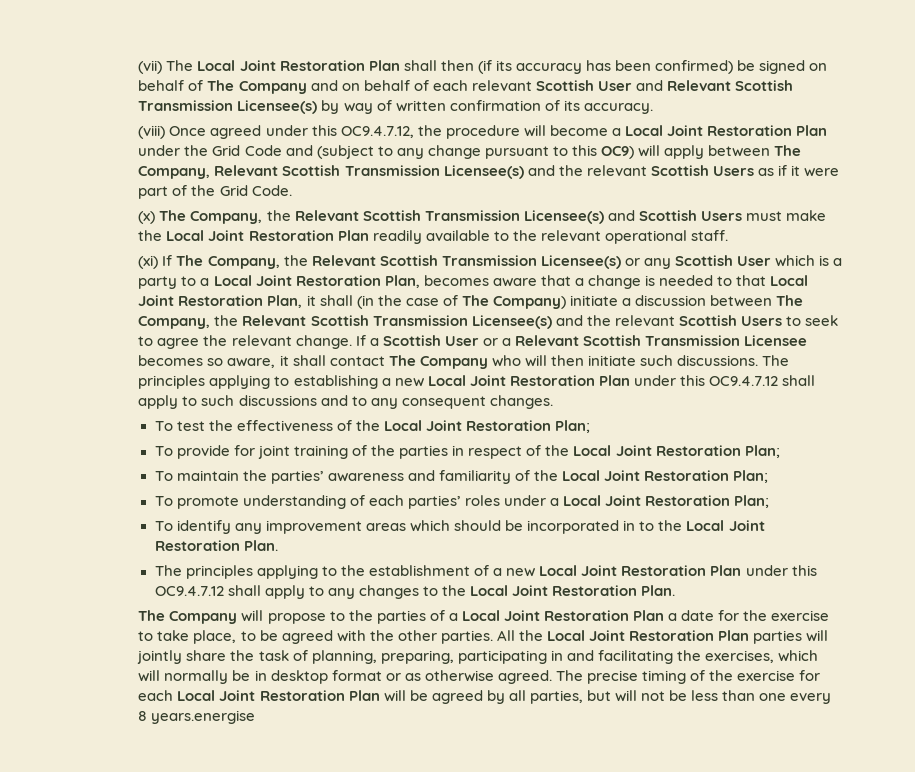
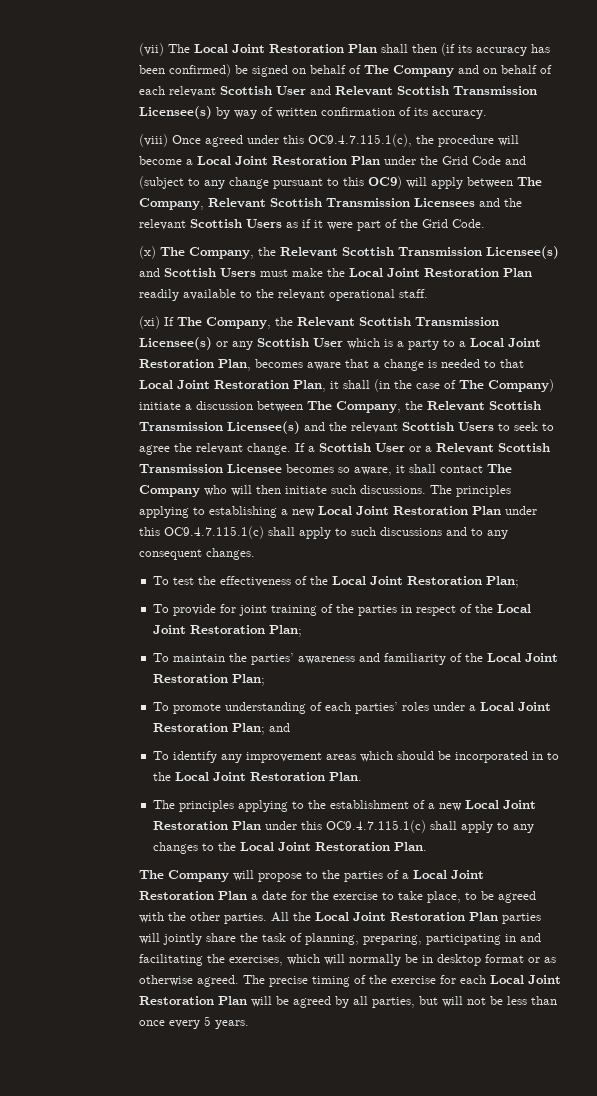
- (viii) Once agreed under this OC9.4.7.12, the procedure will become a Local Joint Restoration Plan under the Grid Code and (subject to any change pursuant to this OC9) will apply between The Company, Relevant Scottish Transmission Licensee(s) and the relevant Scottish Users as if it were part of the Grid Code.
+ (viii) Once agreed under this OC9.4.7.115.1(c), the procedure will become a Local Joint Restoration Plan under the Grid Code and (subject to any change pursuant to this OC9) will apply between The Company, Relevant Scottish Transmission Licensees and the relevant Scottish Users as if it were part of the Grid Code.
- The principles applying to establishing a new Local Joint Restoration Plan under this OC9.4.7.12 shall apply to such discussions and to any consequent changes.
+ The principles applying to establishing a new Local Joint Restoration Plan under this OC9.4.7.115.1(c) shall apply to such discussions and to any consequent changes.
- To promote understanding of each parties’ roles under a Local Joint Restoration Plan;
+ To promote understanding of each parties’ roles under a Local Joint Restoration Plan; and
- The principles applying to the establishment of a new Local Joint Restoration Plan under this OC9.4.7.12 shall apply to any changes to the Local Joint Restoration Plan.
+ The principles applying to the establishment of a new Local Joint Restoration Plan under this OC9.4.7.115.1(c) shall apply to any changes to the Local Joint Restoration Plan.
- The precise timing of the exercise for each Local Joint Restoration Plan will be agreed by all parties, but will not be less than one every 8 years.energise
+ The precise timing of the exercise for each Local Joint Restoration Plan will be agreed by all parties, but will not be less than once every 5 years.

